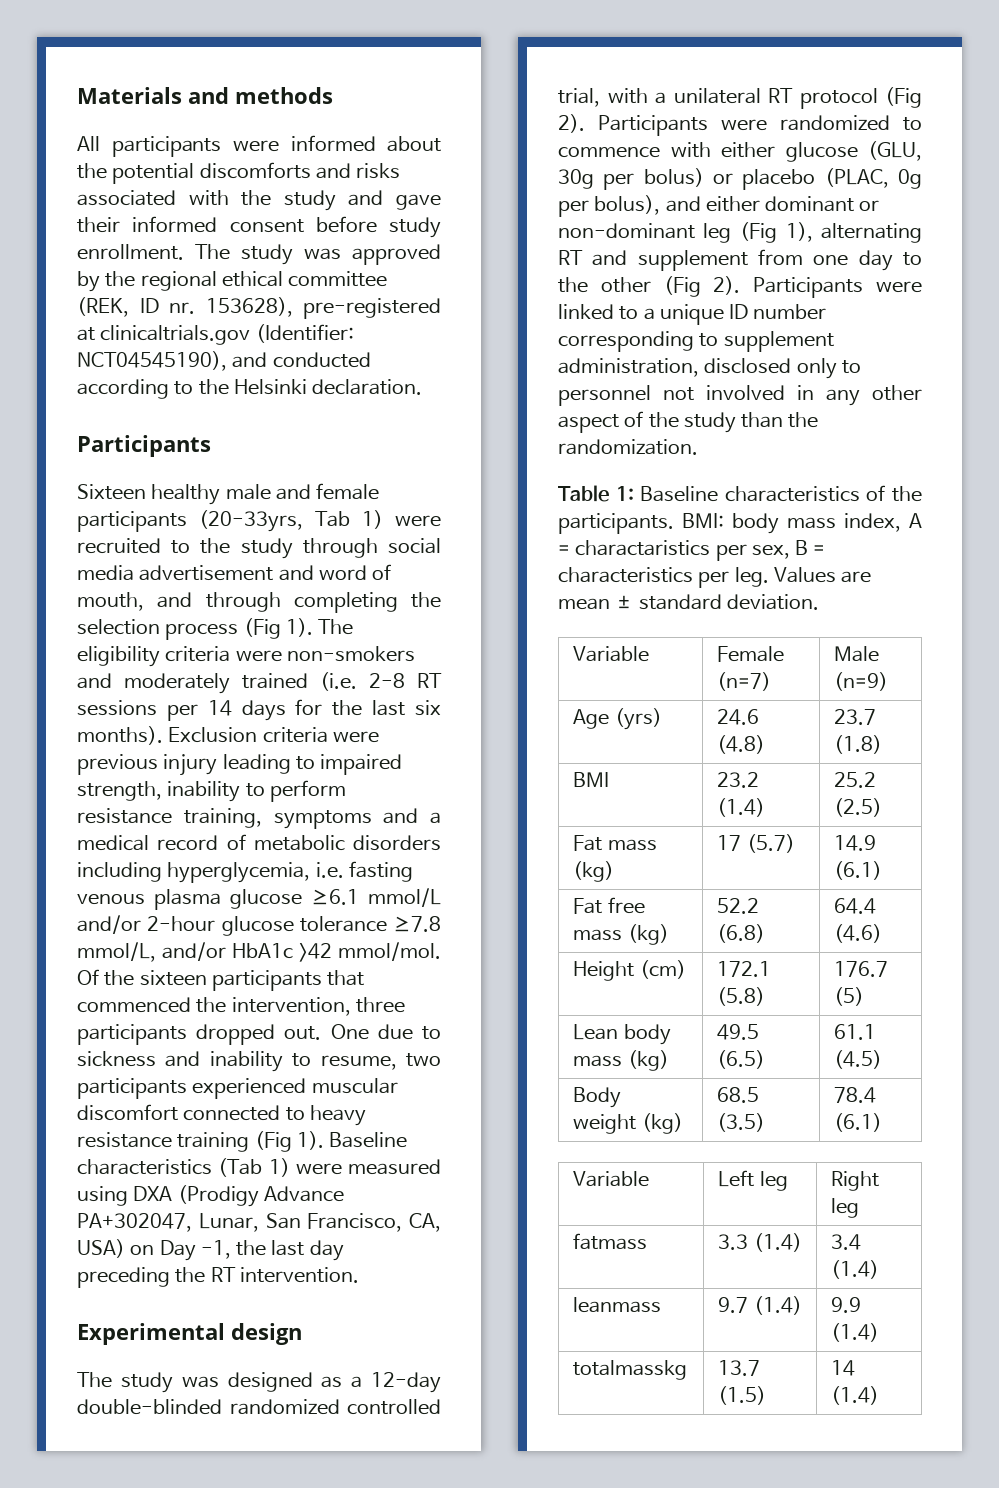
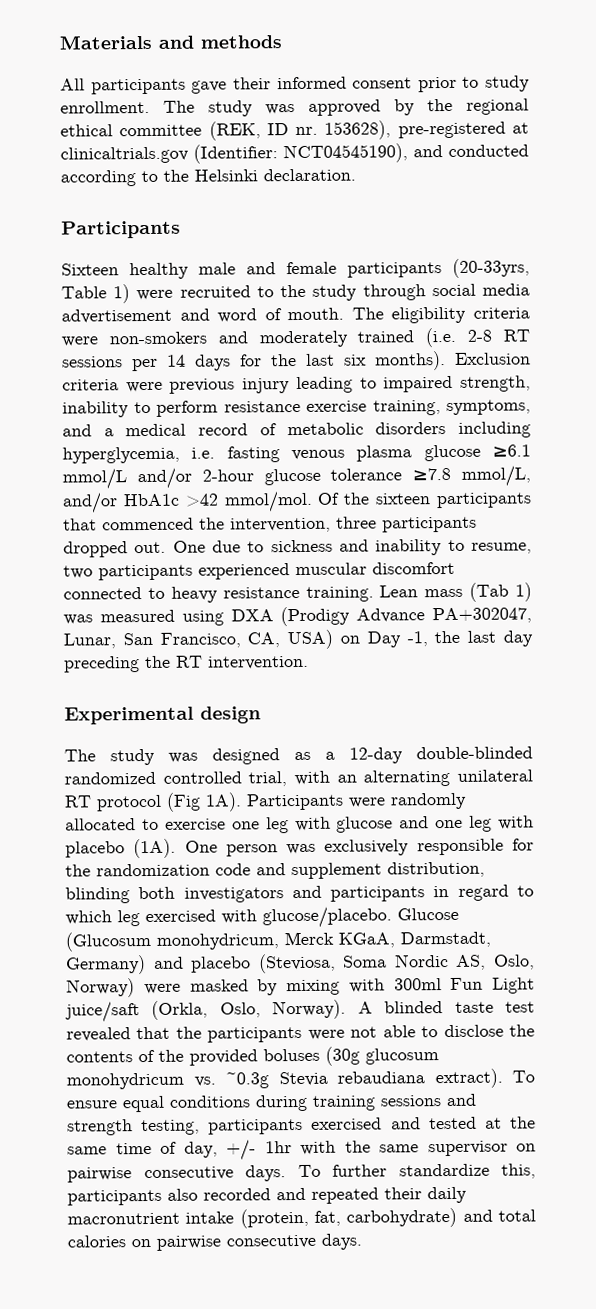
- All participants were informed about the potential discomforts and risks associated with the study and gave their informed consent before study enrollment.
+ All participants gave their informed consent prior to study enrollment.
- Sixteen healthy male and female participants (20-33yrs, Tab 1) were recruited to the study through social media advertisement and word of mouth, and through completing the selection process (Fig 1).
+ Sixteen healthy male and female participants (20-33yrs, Table 1) were recruited to the study through social media advertisement and word of mouth.
- Exclusion criteria were previous injury leading to impaired strength, inability to perform resistance training, symptoms and a medical record of metabolic disorders including hyperglycemia, i.e. fasting venous plasma glucose ≥6.1 mmol/L and/or 2-hour glucose tolerance ≥7.8 mmol/L, and/or HbA1c >42 mmol/mol.
+ Exclusion criteria were previous injury leading to impaired strength, inability to perform resistance exercise training, symptoms, and a medical record of metabolic disorders including hyperglycemia, i.e. fasting venous plasma glucose ≥6.1 mmol/L and/or 2-hour glucose tolerance ≥7.8 mmol/L, and/or HbA1c >42 mmol/mol.
- One due to sickness and inability to resume, two participants experienced muscular discomfort connected to heavy resistance training (Fig 1). Baseline characteristics (Tab 1) were measured using DXA (Prodigy Advance PA+302047, Lunar, San Francisco, CA, USA) on Day -1, the last day preceding the RT intervention.
+ One due to sickness and inability to resume, two participants experienced muscular discomfort connected to heavy resistance training. Lean mass (Tab 1) was measured using DXA (Prodigy Advance PA+302047, Lunar, San Francisco, CA, USA) on Day -1, the last day preceding the RT intervention.
- The study was designed as a 12-day double-blinded randomized controlled trial, with a unilateral RT protocol (Fig 2). Participants were randomized to commence with either glucose (GLU, 30g per bolus) or placebo (PLAC, 0g per bolus), and either dominant or non-dominant leg (Fig 1), alternating RT and supplement from one day to the other (Fig 2). Participants were linked to a unique ID number corresponding to supplement administration, disclosed only to personnel not involved in any other aspect of the study than the randomization.
- Table 1: Baseline characteristics of the participants. BMI: body mass index, A = charactaristics per sex, B = characteristics per leg. Values are mean ± standard deviation.
- Variable | Female (n=7) | Male (n=9)
- Age (yrs) | 24.6 (4.8) | 23.7 (1.8)
- BMI | 23.2 (1.4) | 25.2 (2.5)
- Fat mass (kg) | 17 (5.7) | 14.9 (6.1)
- Fat free mass (kg) | 52.2 (6.8) | 64.4 (4.6)
- Height (cm) | 172.1 (5.8) | 176.7 (5)
- Lean body mass (kg) | 49.5 (6.5) | 61.1 (4.5)
- Body weight (kg) | 68.5 (3.5) | 78.4 (6.1)
- Variable | Left leg | Right leg
- fatmass | 3.3 (1.4) | 3.4 (1.4)
- leanmass | 9.7 (1.4) | 9.9 (1.4)
- totalmasskg | 13.7 (1.5) | 14 (1.4)
+ The study was designed as a 12-day double-blinded randomized controlled trial, with an alternating unilateral RT protocol (Fig 1A). Participants were randomly allocated to exercise one leg with glucose and one leg with placebo (1A). One person was exclusively responsible for the randomization code and supplement distribution, blinding both investigators and participants in regard to which leg exercised with glucose/placebo. Glucose (Glucosum monohydricum, Merck KGaA, Darmstadt, Germany) and placebo (Steviosa, Soma Nordic AS, Oslo, Norway) were masked by mixing with 300ml Fun Light juice/saft (Orkla, Oslo, Norway). A blinded taste test revealed that the participants were not able to disclose the contents of the provided boluses (30g glucosum monohydricum vs. ~0.3g Stevia rebaudiana extract). To ensure equal conditions during training sessions and strength testing, participants exercised and tested at the same time of day, +/- 1hr with the same supervisor on pairwise consecutive days. To further standardize this, participants also recorded and repeated their daily macronutrient intake (protein, fat, carbohydrate) and total calories on pairwise consecutive days.

